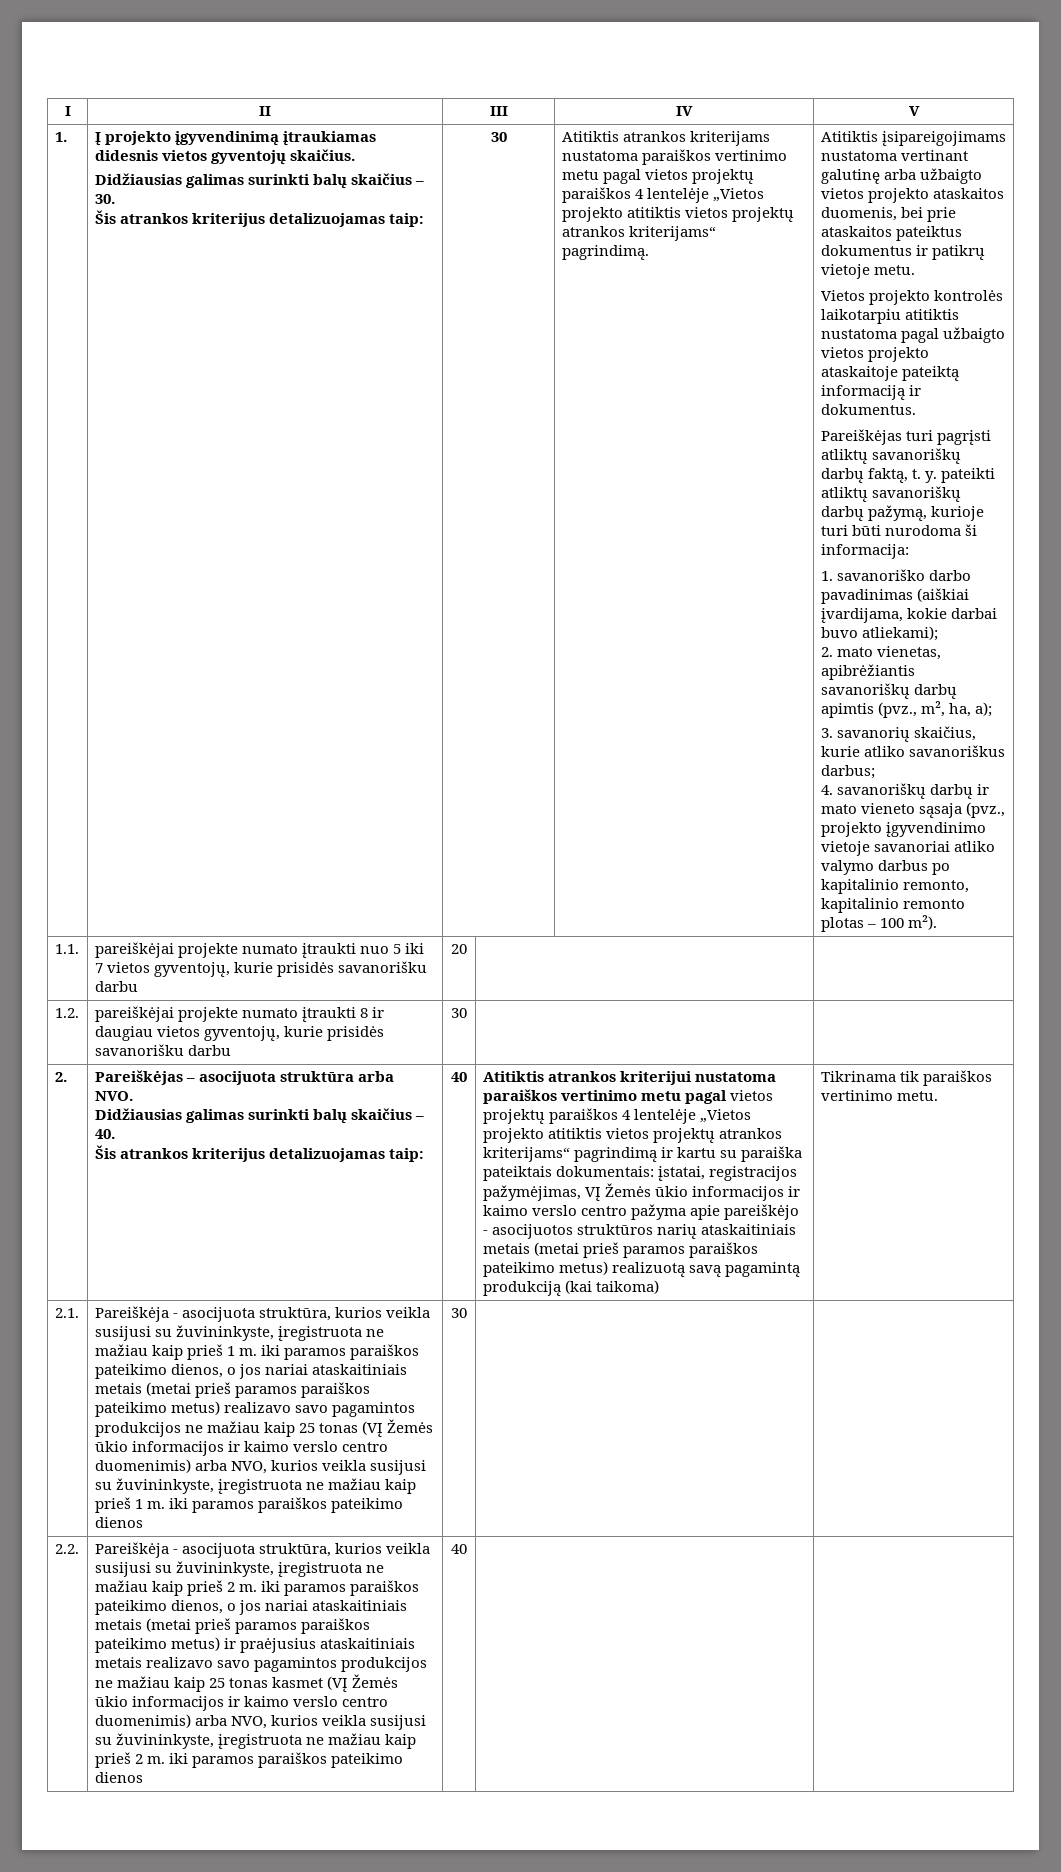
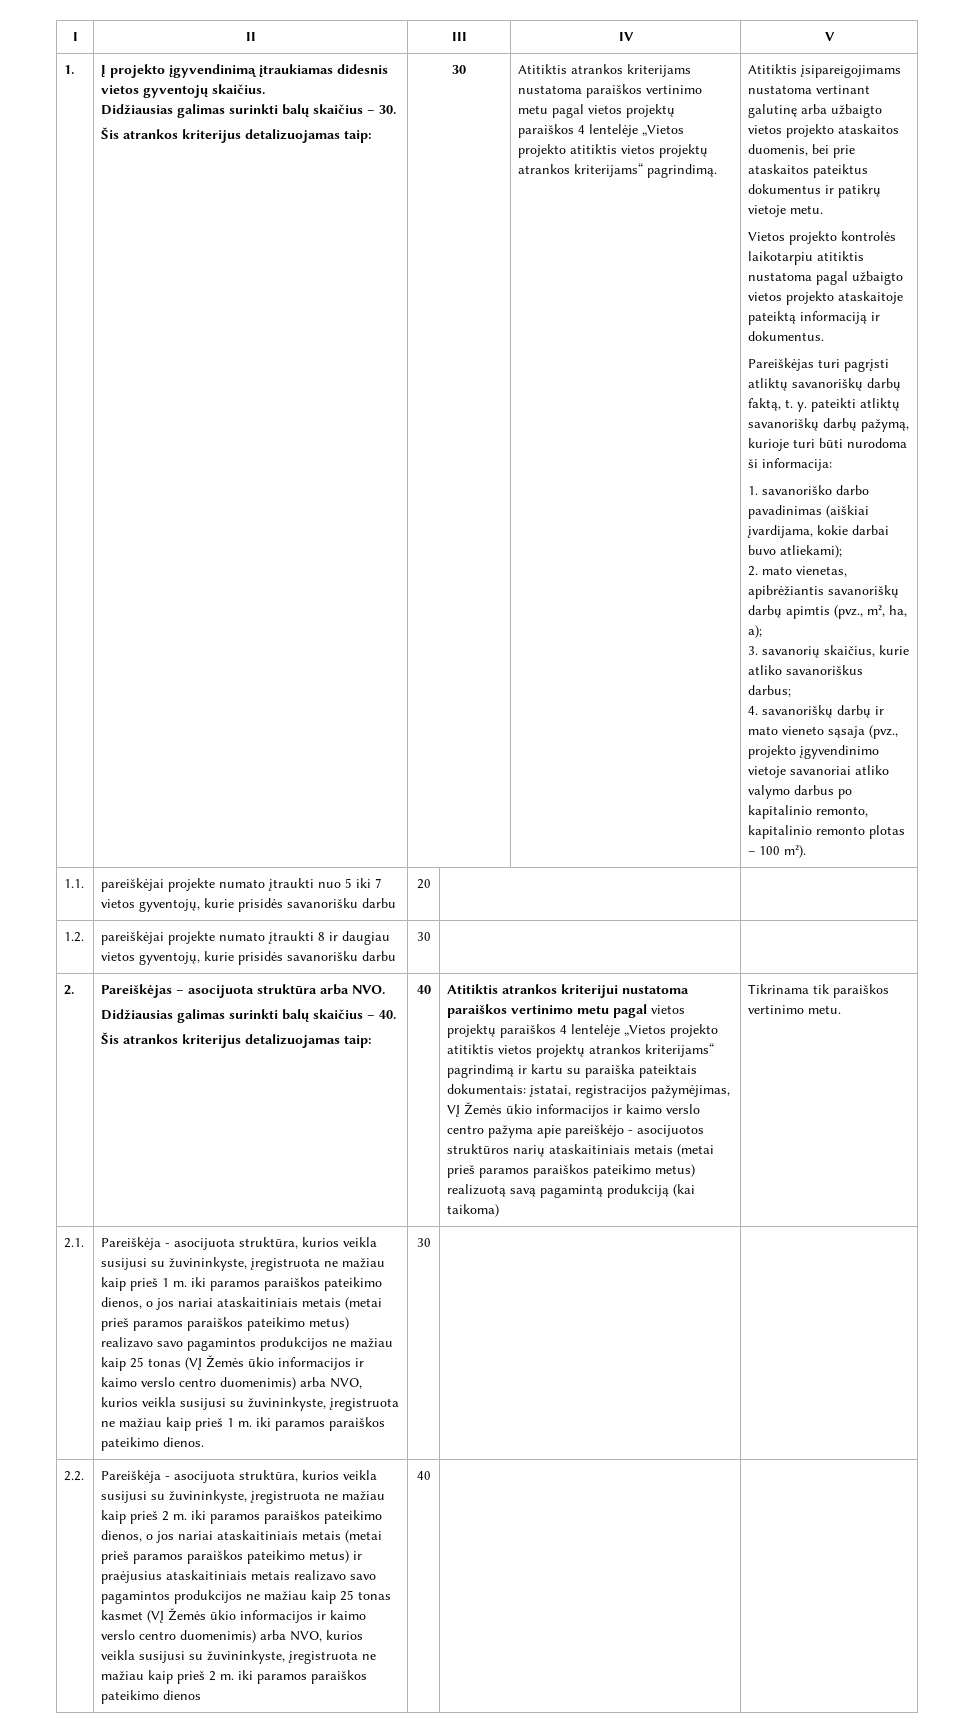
- Pareiškėja - asocijuota struktūra, kurios veikla susijusi su žuvininkyste, įregistruota ne mažiau kaip prieš 1 m. iki paramos paraiškos pateikimo dienos, o jos nariai ataskaitiniais metais (metai prieš paramos paraiškos pateikimo metus) realizavo savo pagamintos produkcijos ne mažiau kaip 25 tonas (VĮ Žemės ūkio informacijos ir kaimo verslo centro duomenimis) arba NVO, kurios veikla susijusi su žuvininkyste, įregistruota ne mažiau kaip prieš 1 m. iki paramos paraiškos pateikimo dienos
+ Pareiškėja - asocijuota struktūra, kurios veikla susijusi su žuvininkyste, įregistruota ne mažiau kaip prieš 1 m. iki paramos paraiškos pateikimo dienos, o jos nariai ataskaitiniais metais (metai prieš paramos paraiškos pateikimo metus) realizavo savo pagamintos produkcijos ne mažiau kaip 25 tonas (VĮ Žemės ūkio informacijos ir kaimo verslo centro duomenimis) arba NVO, kurios veikla susijusi su žuvininkyste, įregistruota ne mažiau kaip prieš 1 m. iki paramos paraiškos pateikimo dienos.

